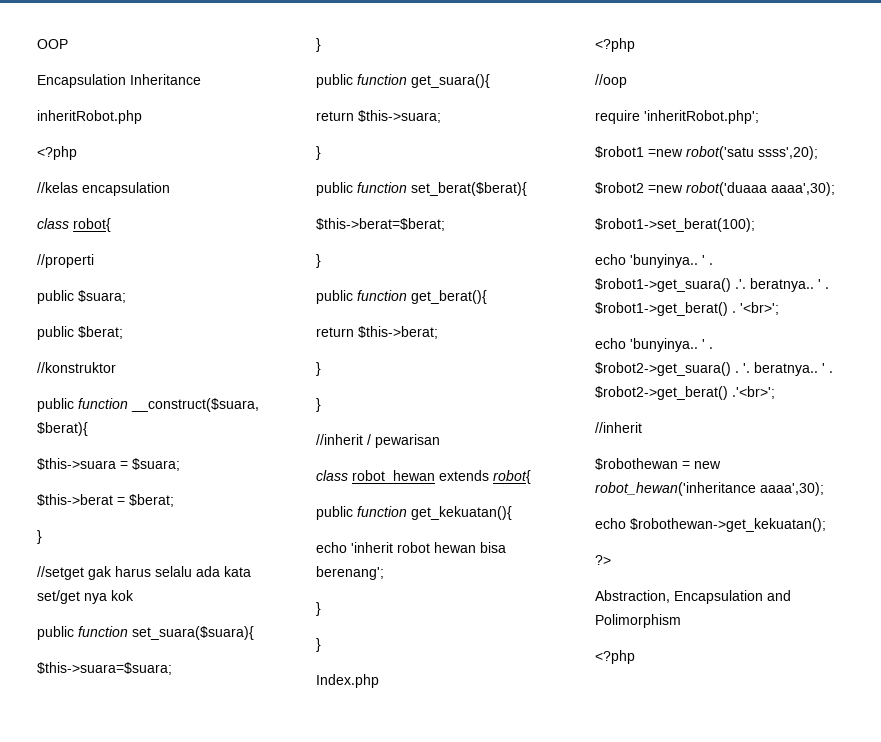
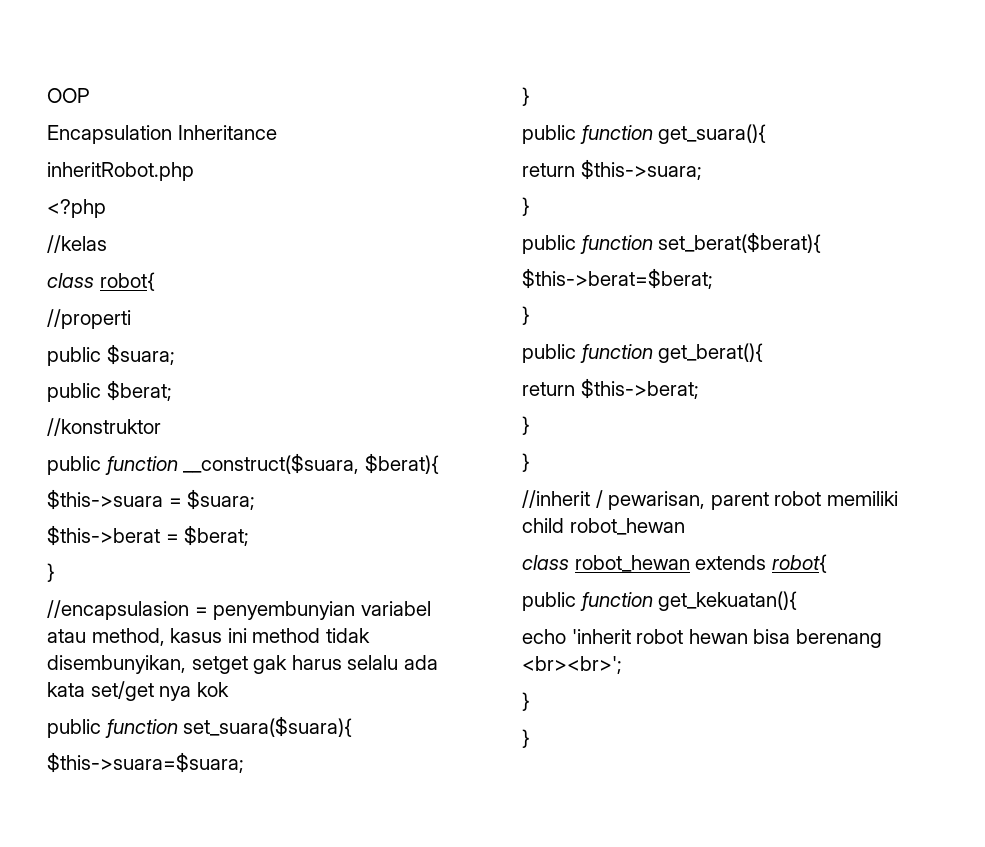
- //kelas encapsulation
+ //kelas
- //setget gak harus selalu ada kata set/get nya kok
+ //encapsulasion = penyembunyian variabel atau method, kasus ini method tidak disembunyikan, setget gak harus selalu ada kata set/get nya kok
- //inherit / pewarisan
+ //inherit / pewarisan, parent robot memiliki child robot_hewan
- echo 'inherit robot hewan bisa berenang';
+ echo 'inherit robot hewan bisa berenang <br><br>';
  }
  }
- Index.php
- <?php
- //oop
- require 'inheritRobot.php';
- $robot1 =new robot('satu ssss',20);
- $robot2 =new robot('duaaa aaaa',30);
- $robot1->set_berat(100);
- echo 'bunyinya.. ' . $robot1->get_suara() .'. beratnya.. ' . $robot1->get_berat() . '<br>';
- echo 'bunyinya.. ' . $robot2->get_suara() . '. beratnya.. ' . $robot2->get_berat() .'<br>';
- //inherit
- $robothewan = new robot_hewan('inheritance aaaa',30);
- echo $robothewan->get_kekuatan();
- ?>
- Abstraction, Encapsulation and Polimorphism
- <?php

